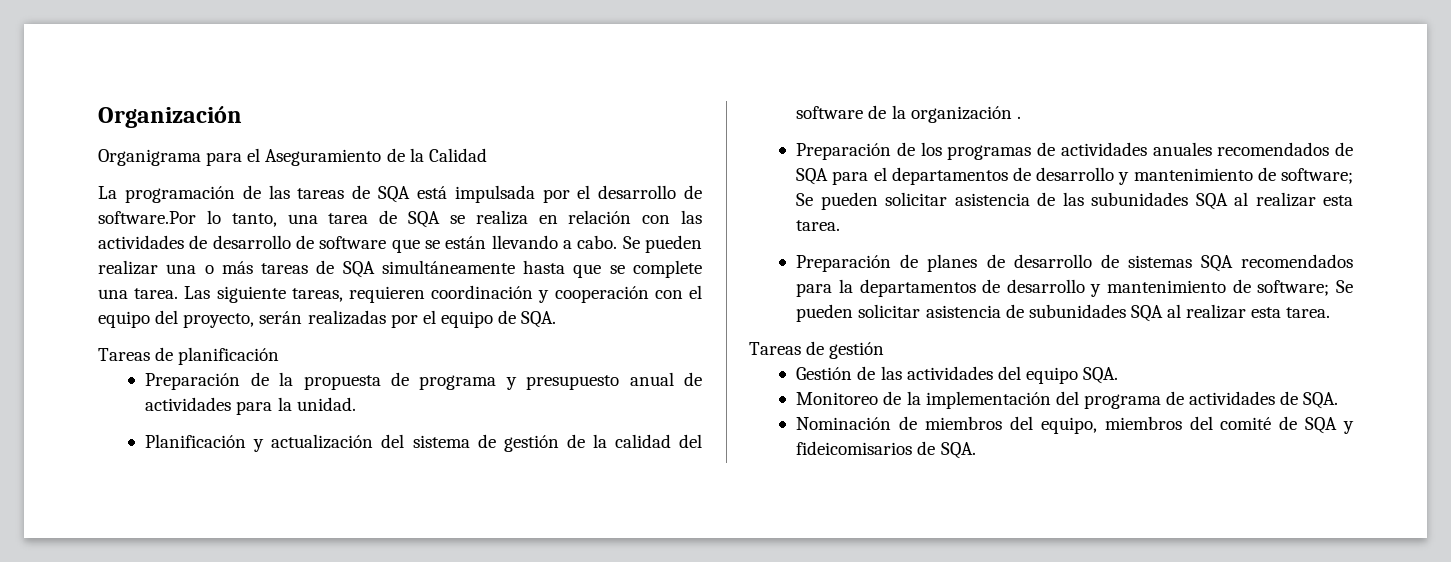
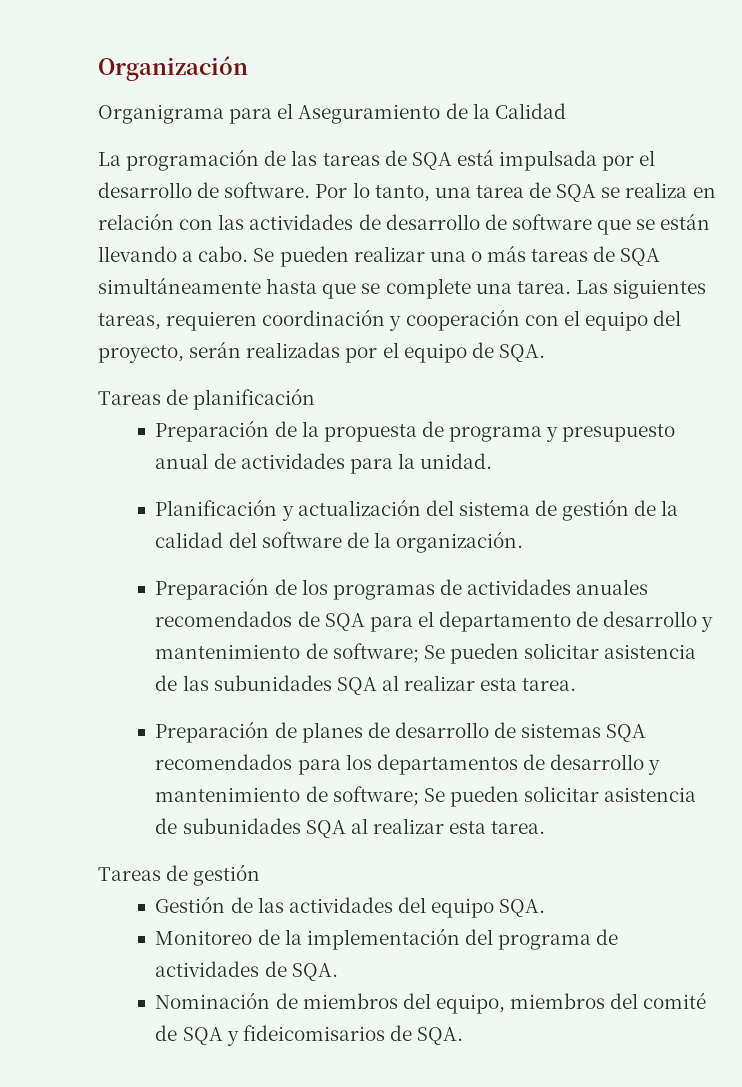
- La programación de las tareas de SQA está impulsada por el desarrollo de software.Por lo tanto, una tarea de SQA se realiza en relación con las actividades de desarrollo de software que se están llevando a cabo.
+ La programación de las tareas de SQA está impulsada por el desarrollo de software. Por lo tanto, una tarea de SQA se realiza en relación con las actividades de desarrollo de software que se están llevando a cabo.
- Las siguiente tareas, requieren coordinación y cooperación con el equipo del proyecto, serán realizadas por el equipo de SQA.
+ Las siguientes tareas, requieren coordinación y cooperación con el equipo del proyecto, serán realizadas por el equipo de SQA.
- Planificación y actualización del sistema de gestión de la calidad del software de la organización .
+ Planificación y actualización del sistema de gestión de la calidad del software de la organización.
- Preparación de los programas de actividades anuales recomendados de SQA para el departamentos de desarrollo y mantenimiento de software; Se pueden solicitar asistencia de las subunidades SQA al realizar esta tarea.
+ Preparación de los programas de actividades anuales recomendados de SQA para el departamento de desarrollo y mantenimiento de software; Se pueden solicitar asistencia de las subunidades SQA al realizar esta tarea.
- Preparación de planes de desarrollo de sistemas SQA recomendados para la departamentos de desarrollo y mantenimiento de software; Se pueden solicitar asistencia de subunidades SQA al realizar esta tarea.
+ Preparación de planes de desarrollo de sistemas SQA recomendados para los departamentos de desarrollo y mantenimiento de software; Se pueden solicitar asistencia de subunidades SQA al realizar esta tarea.

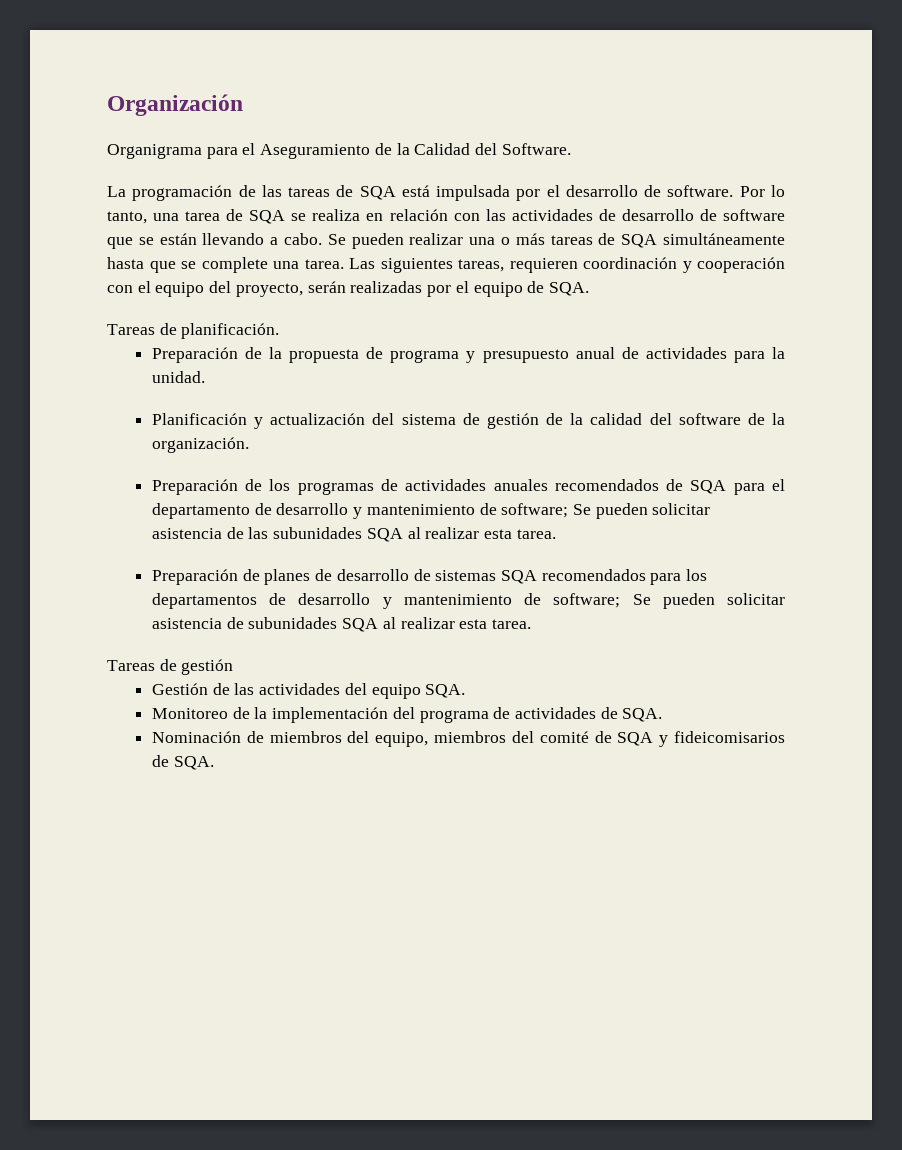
- Organigrama para el Aseguramiento de la Calidad
+ Organigrama para el Aseguramiento de la Calidad del Software.
- Tareas de planificación
+ Tareas de planificación.

